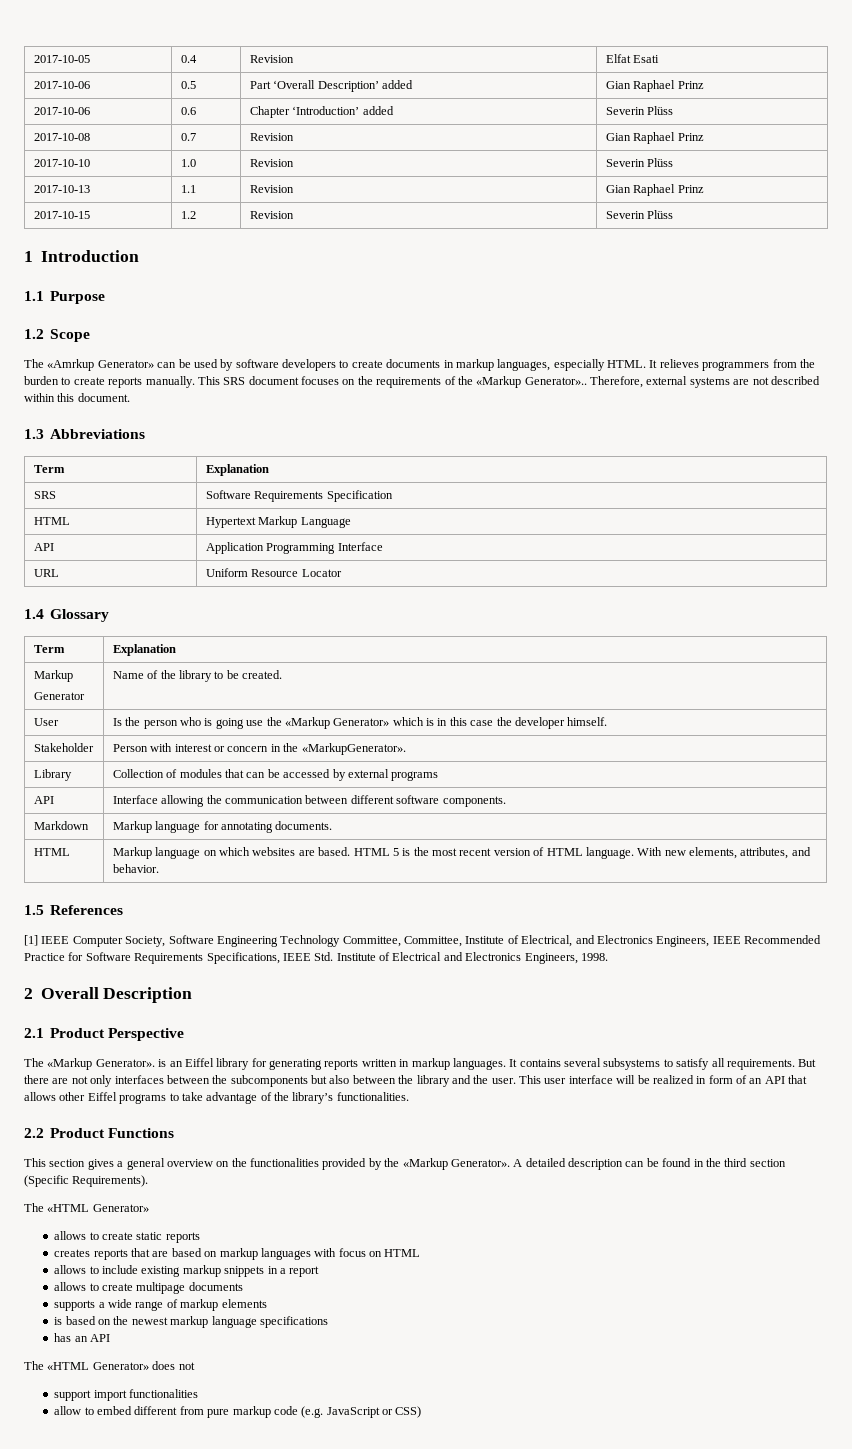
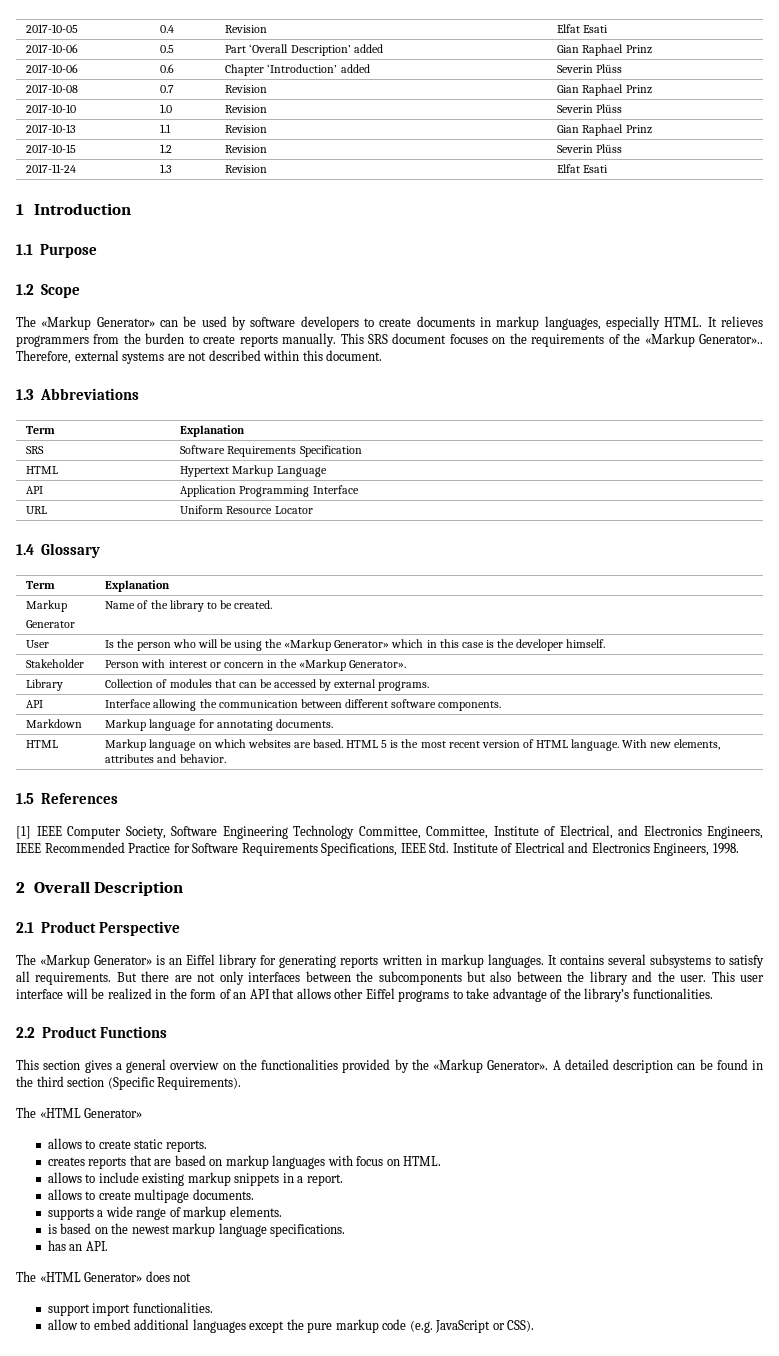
+ 2017-11-24 | 1.3 | Revision | Elfat Esati
- The «Amrkup Generator» can be used by software developers to create documents in markup languages, especially HTML.
+ The «Markup Generator» can be used by software developers to create documents in markup languages, especially HTML.
- User | Is the person who is going use the «Markup Generator» which is in this case the developer himself.
+ User | Is the person who will be using the «Markup Generator» which in this case is the developer himself.
- Stakeholder | Person with interest or concern in the «MarkupGenerator».
+ Stakeholder | Person with interest or concern in the «Markup Generator».
- Library | Collection of modules that can be accessed by external programs
+ Library | Collection of modules that can be accessed by external programs.
- HTML | Markup language on which websites are based. HTML 5 is the most recent version of HTML language. With new elements, attributes, and behavior.
+ HTML | Markup language on which websites are based. HTML 5 is the most recent version of HTML language. With new elements, attributes and behavior.
- The «Markup Generator». is an Eiffel library for generating reports written in markup languages.
+ The «Markup Generator» is an Eiffel library for generating reports written in markup languages.
- This user interface will be realized in form of an API that allows other Eiffel programs to take advantage of the library’s functionalities.
+ This user interface will be realized in the form of an API that allows other Eiffel programs to take advantage of the library’s functionalities.
- allows to create static reports
+ allows to create static reports.
- creates reports that are based on markup languages with focus on HTML
+ creates reports that are based on markup languages with focus on HTML.
- allows to include existing markup snippets in a report
+ allows to include existing markup snippets in a report.
- allows to create multipage documents
+ allows to create multipage documents.
- supports a wide range of markup elements
+ supports a wide range of markup elements.
- is based on the newest markup language specifications
+ is based on the newest markup language specifications.
- has an API
+ has an API.
- support import functionalities
+ support import functionalities.
- allow to embed different from pure markup code (e.g. JavaScript or CSS)
+ allow to embed additional languages except the pure markup code (e.g. JavaScript or CSS).

